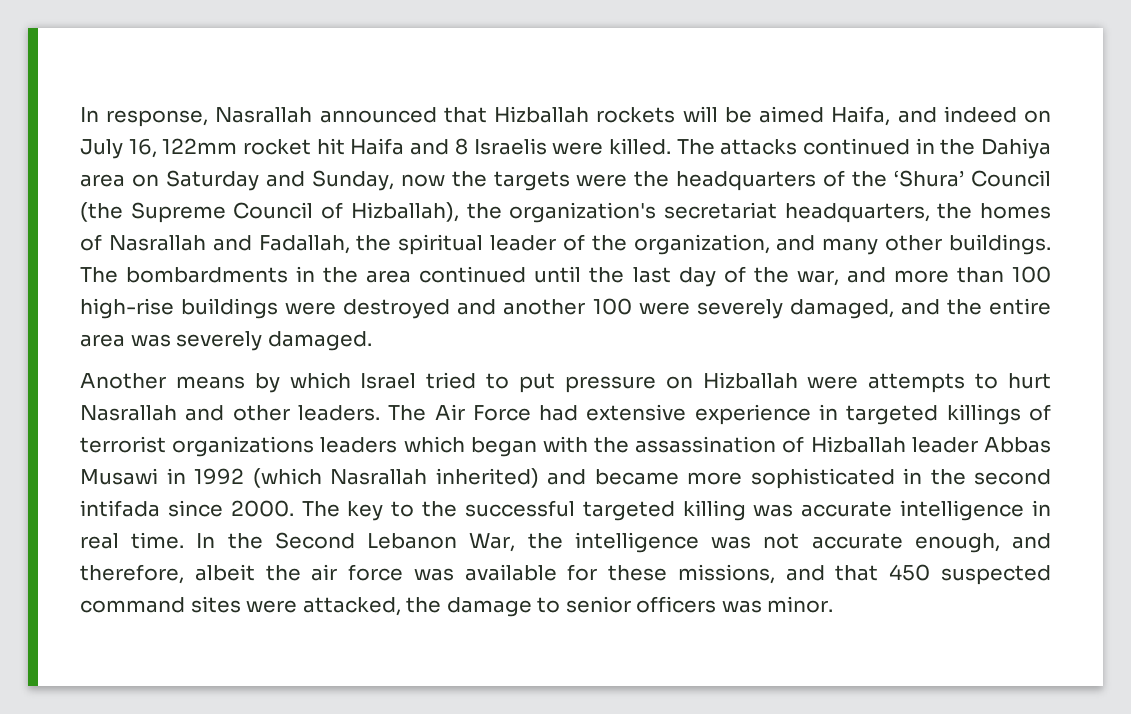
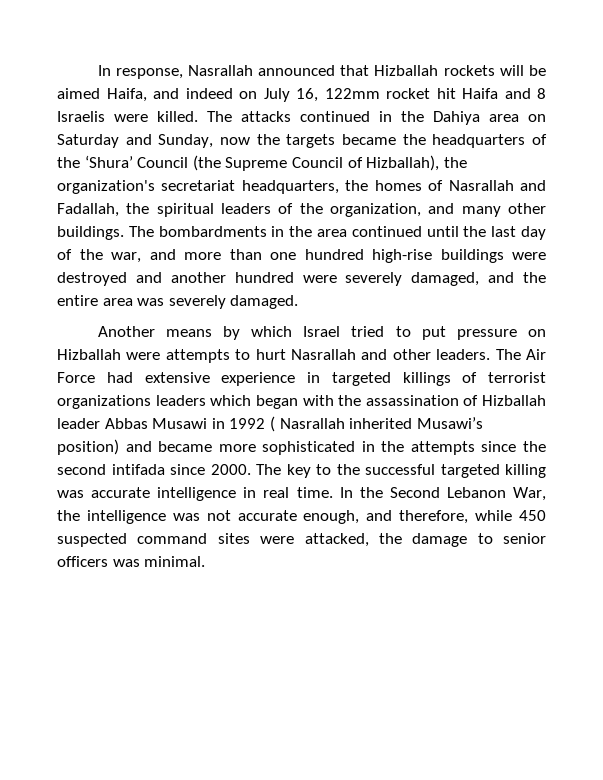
- The attacks continued in the Dahiya area on Saturday and Sunday, now the targets were the headquarters of the ‘Shura’ Council (the Supreme Council of Hizballah), the organization's secretariat headquarters, the homes of Nasrallah and Fadallah, the spiritual leader of the organization, and many other buildings.
+ The attacks continued in the Dahiya area on Saturday and Sunday, now the targets became the headquarters of the ‘Shura’ Council (the Supreme Council of Hizballah), the organization's secretariat headquarters, the homes of Nasrallah and Fadallah, the spiritual leaders of the organization, and many other buildings.
- The bombardments in the area continued until the last day of the war, and more than 100 high-rise buildings were destroyed and another 100 were severely damaged, and the entire area was severely damaged.
+ The bombardments in the area continued until the last day of the war, and more than one hundred high-rise buildings were destroyed and another hundred were severely damaged, and the entire area was severely damaged.
- The Air Force had extensive experience in targeted killings of terrorist organizations leaders which began with the assassination of Hizballah leader Abbas Musawi in 1992 (which Nasrallah inherited) and became more sophisticated in the second intifada since 2000.
+ The Air Force had extensive experience in targeted killings of terrorist organizations leaders which began with the assassination of Hizballah leader Abbas Musawi in 1992 ( Nasrallah inherited Musawi’s position) and became more sophisticated in the attempts since the second intifada since 2000.
- In the Second Lebanon War, the intelligence was not accurate enough, and therefore, albeit the air force was available for these missions, and that 450 suspected command sites were attacked, the damage to senior officers was minor.
+ In the Second Lebanon War, the intelligence was not accurate enough, and therefore, while 450 suspected command sites were attacked, the damage to senior officers was minimal.

